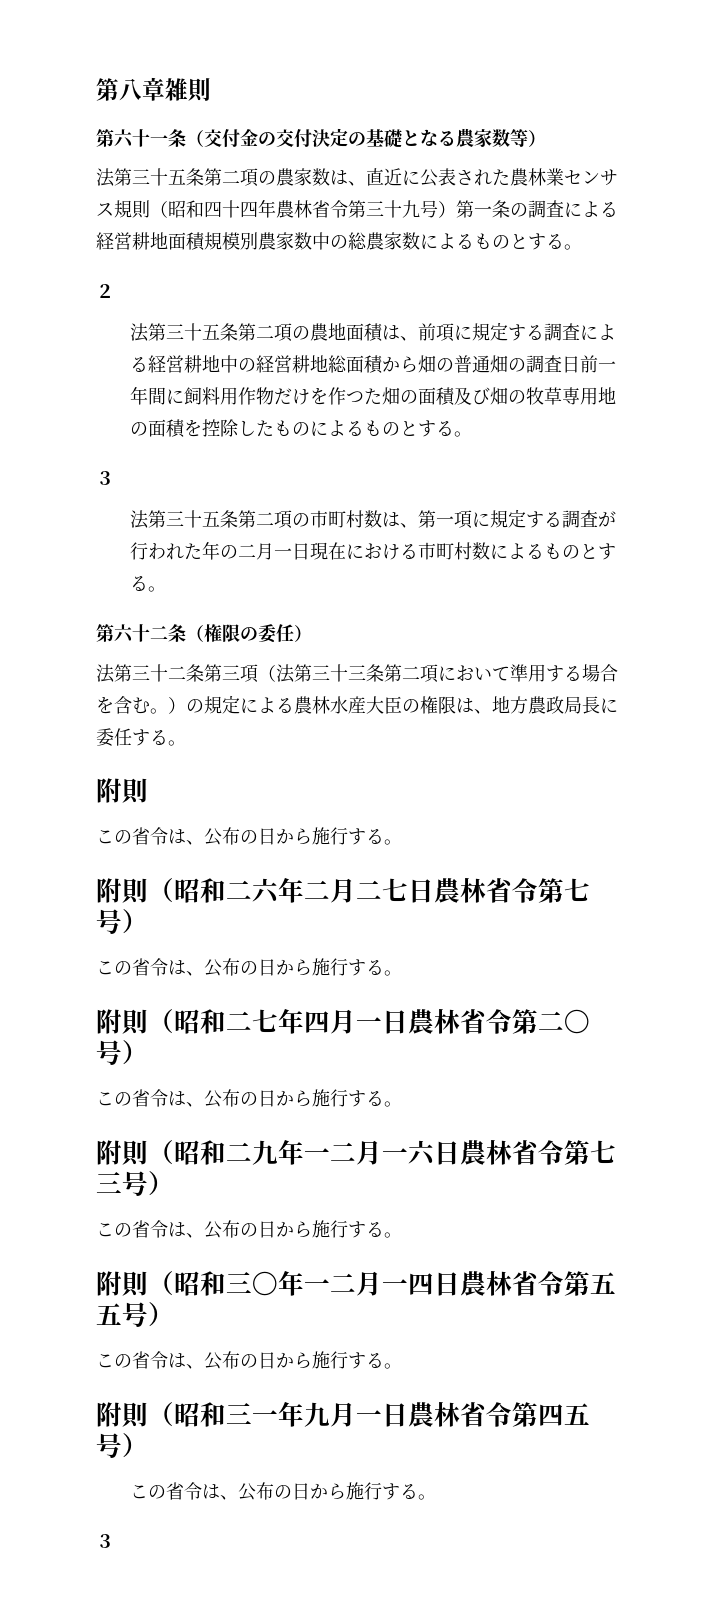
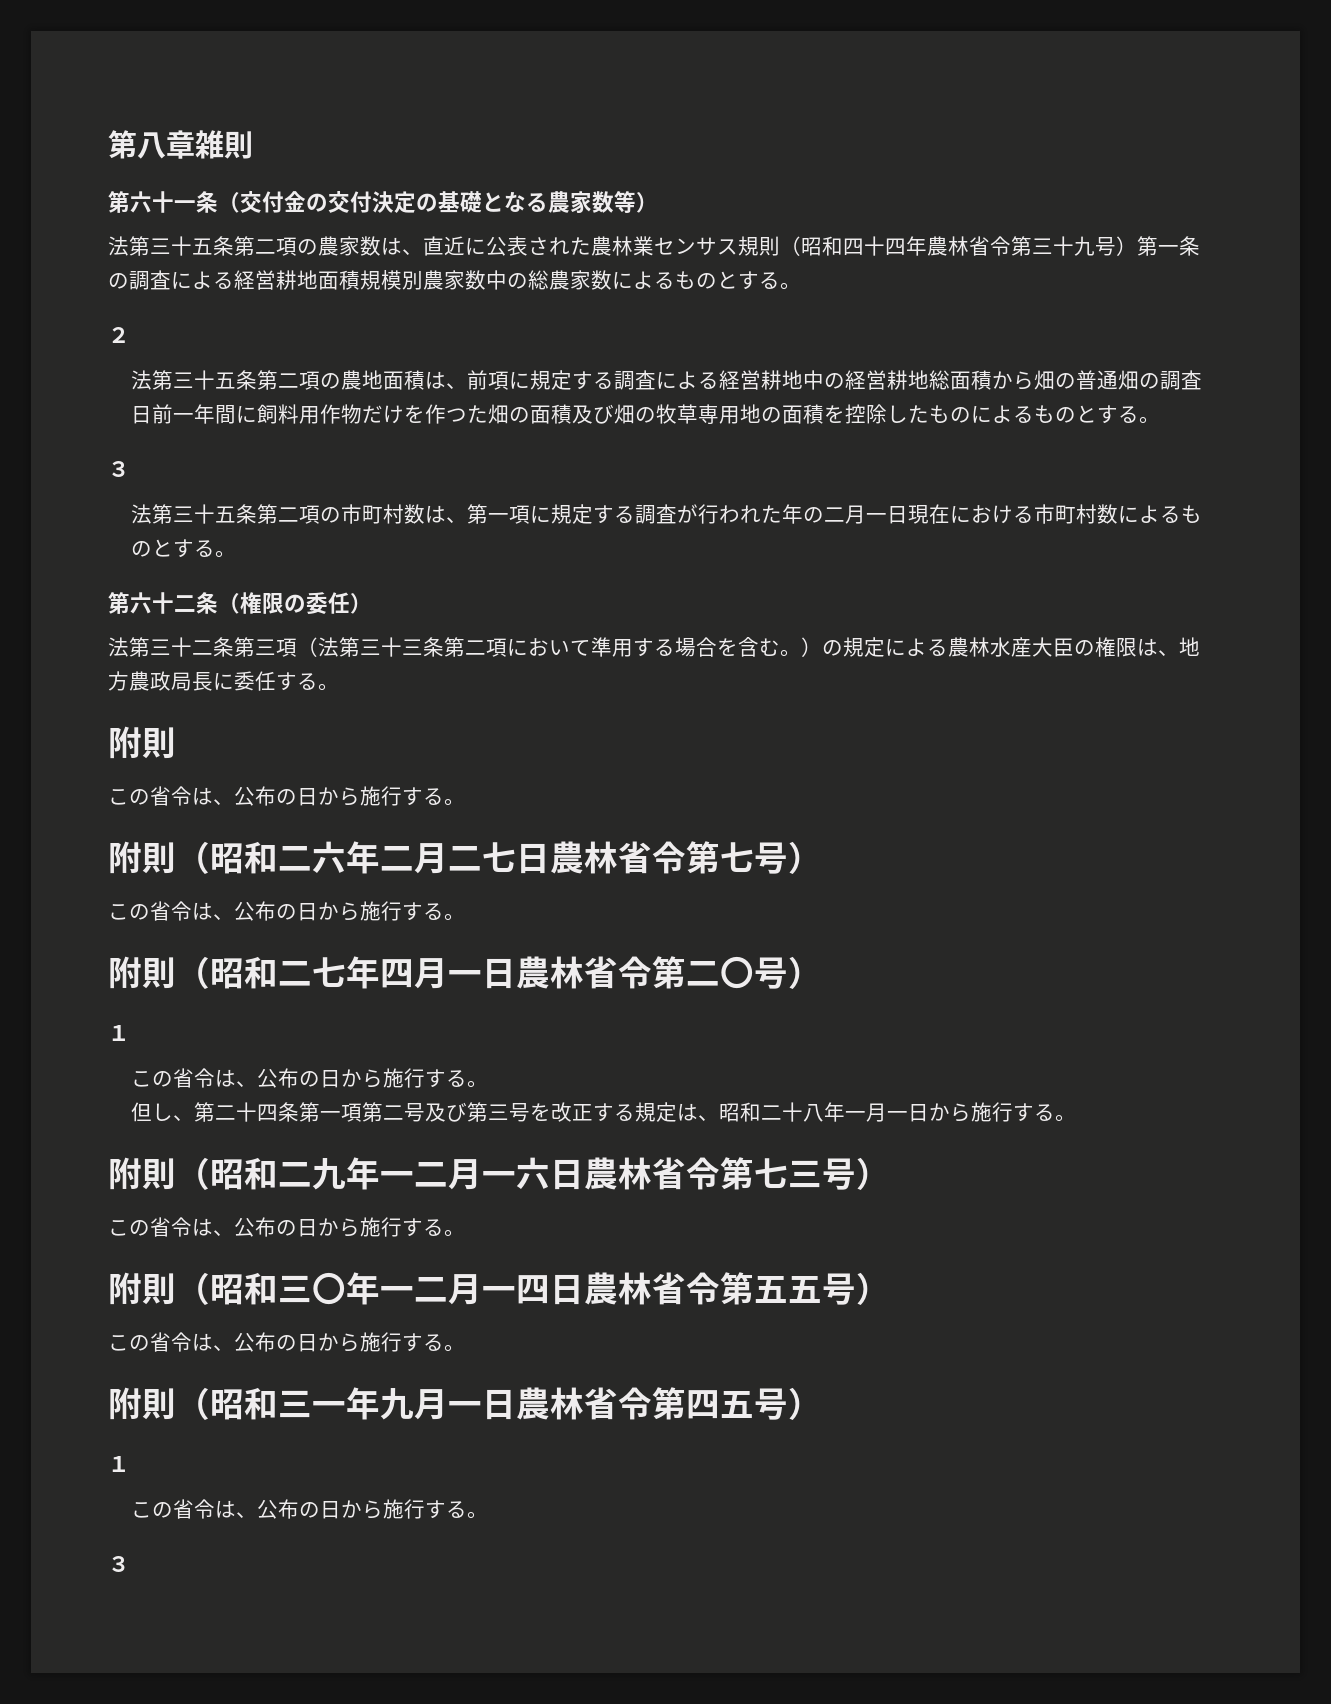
  附則（昭和二七年四月一日農林省令第二〇号）
+ １
  この省令は、公布の日から施行する。
+ 但し、第二十四条第一項第二号及び第三号を改正する規定は、昭和二十八年一月一日から施行する。
  附則（昭和三一年九月一日農林省令第四五号）
+ １

